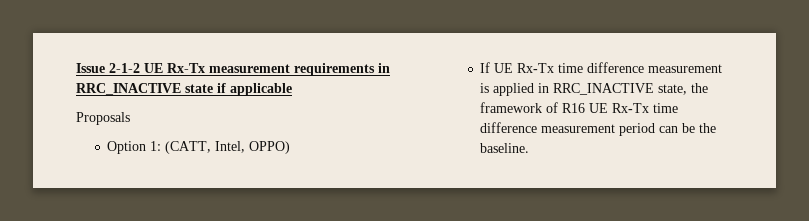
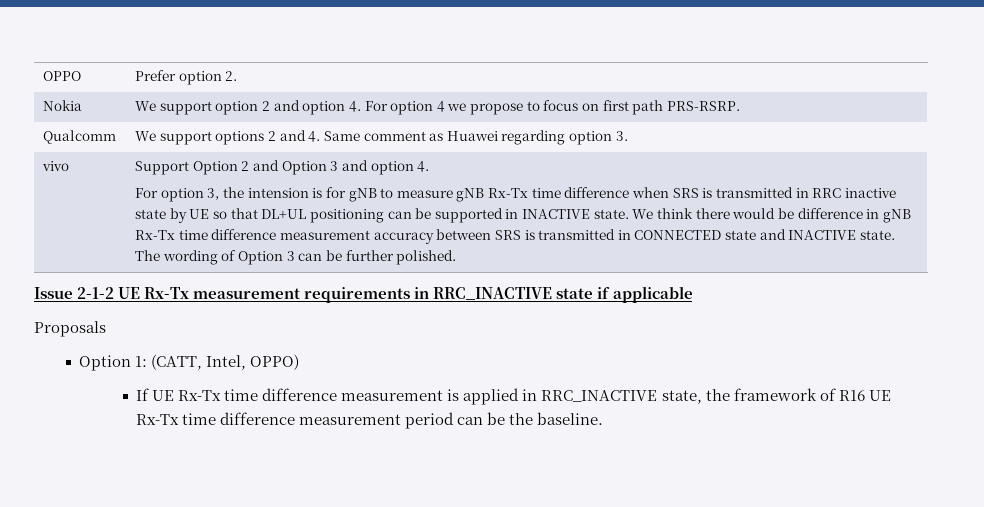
+ OPPO | Prefer option 2.
+ Nokia | We support option 2 and option 4. For option 4 we propose to focus on first path PRS-RSRP.
+ Qualcomm | We support options 2 and 4. Same comment as Huawei regarding option 3.
+ vivo | Support Option 2 and Option 3 and option 4.
+ For option 3, the intension is for gNB to measure gNB Rx-Tx time difference when SRS is transmitted in RRC inactive state by UE so that DL+UL positioning can be supported in INACTIVE state. We think there would be difference in gNB Rx-Tx time difference measurement accuracy between SRS is transmitted in CONNECTED state and INACTIVE state. The wording of Option 3 can be further polished.

